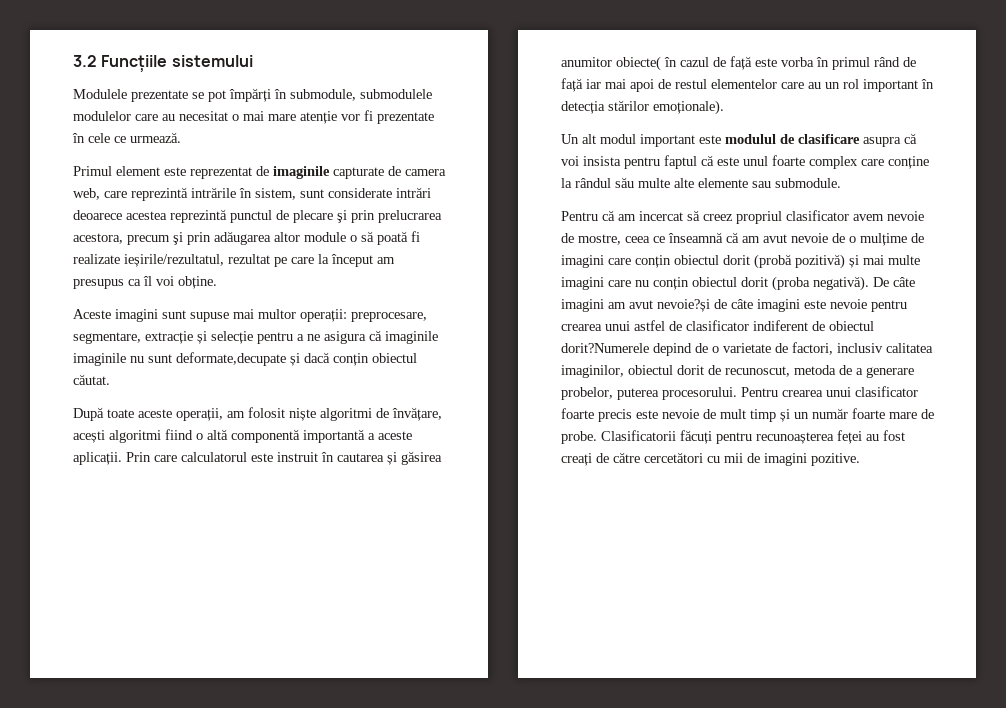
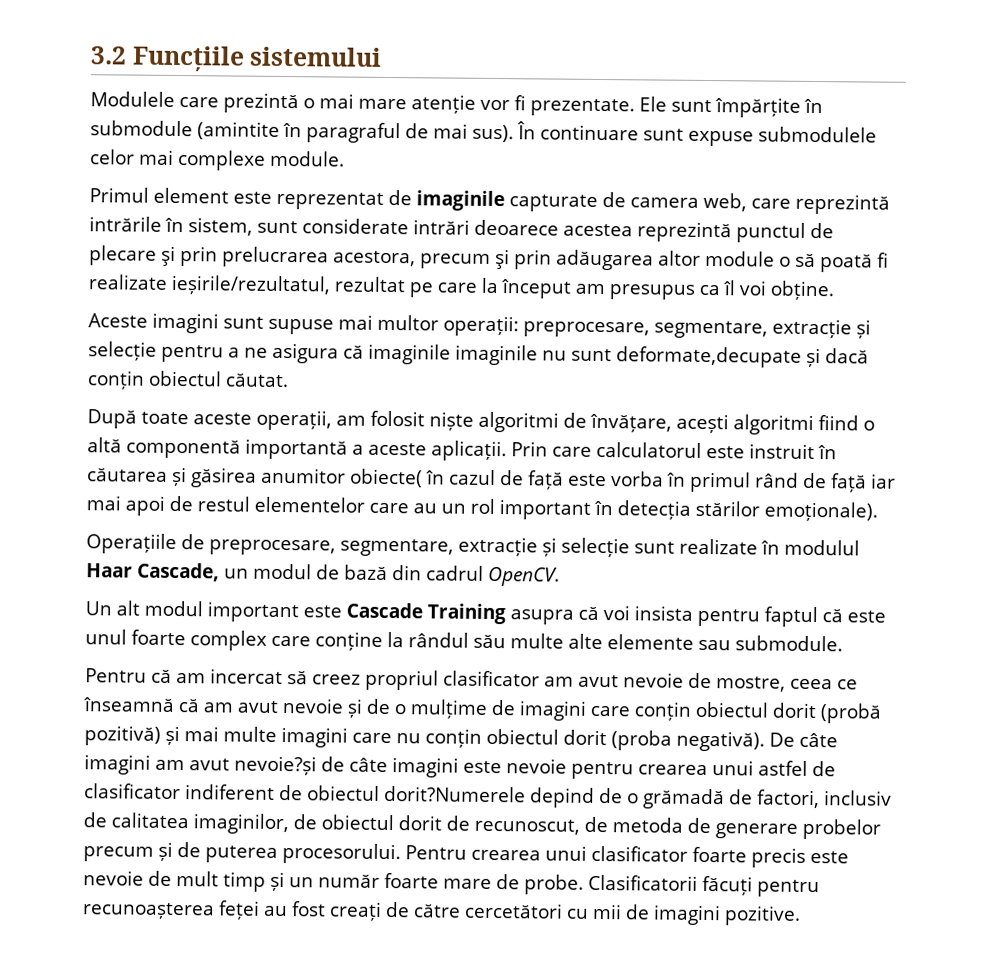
- Modulele prezentate se pot împărți în submodule, submodulele modulelor care au necesitat o mai mare atenție vor fi prezentate în cele ce urmează.
+ Modulele care prezintă o mai mare atenție vor fi prezentate. Ele sunt împărțite în submodule (amintite în paragraful de mai sus). În continuare sunt expuse submodulele celor mai complexe module.
- Prin care calculatorul este instruit în cautarea și găsirea anumitor obiecte( în cazul de față este vorba în primul rând de față iar mai apoi de restul elementelor care au un rol important în detecția stărilor emoționale).
+ Prin care calculatorul este instruit în căutarea și găsirea anumitor obiecte( în cazul de față este vorba în primul rând de față iar mai apoi de restul elementelor care au un rol important în detecția stărilor emoționale).
+ Operațiile de preprocesare, segmentare, extracție și selecție sunt realizate în modulul Haar Cascade, un modul de bază din cadrul OpenCV.
- Un alt modul important este modulul de clasificare asupra că voi insista pentru faptul că este unul foarte complex care conține la rândul său multe alte elemente sau submodule.
+ Un alt modul important este Cascade Training asupra că voi insista pentru faptul că este unul foarte complex care conține la rândul său multe alte elemente sau submodule.
- Pentru că am incercat să creez propriul clasificator avem nevoie de mostre, ceea ce înseamnă că am avut nevoie de o mulțime de imagini care conțin obiectul dorit (probă pozitivă) și mai multe imagini care nu conțin obiectul dorit (proba negativă).
+ Pentru că am incercat să creez propriul clasificator am avut nevoie de mostre, ceea ce înseamnă că am avut nevoie și de o mulțime de imagini care conțin obiectul dorit (probă pozitivă) și mai multe imagini care nu conțin obiectul dorit (proba negativă).
- De câte imagini am avut nevoie?și de câte imagini este nevoie pentru crearea unui astfel de clasificator indiferent de obiectul dorit?Numerele depind de o varietate de factori, inclusiv calitatea imaginilor, obiectul dorit de recunoscut, metoda de a generare probelor, puterea procesorului.
+ De câte imagini am avut nevoie?și de câte imagini este nevoie pentru crearea unui astfel de clasificator indiferent de obiectul dorit?Numerele depind de o grămadă de factori, inclusiv de calitatea imaginilor, de obiectul dorit de recunoscut, de metoda de generare probelor precum și de puterea procesorului.

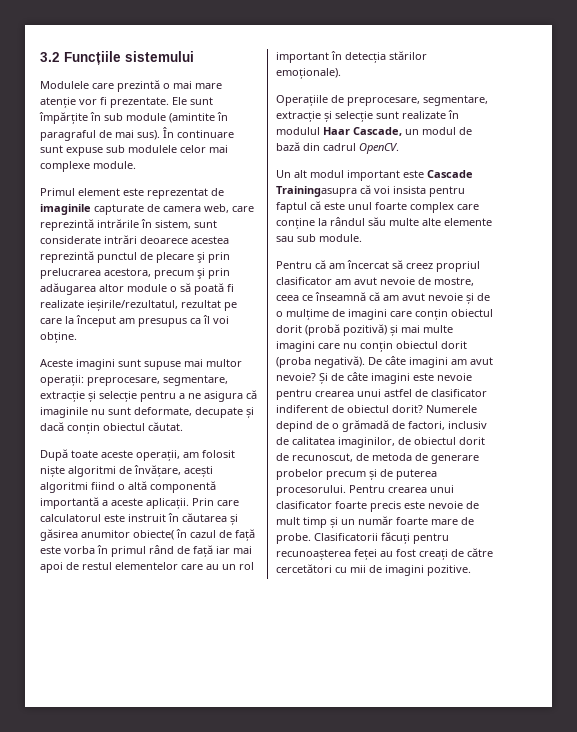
- Ele sunt împărțite în submodule (amintite în paragraful de mai sus).
+ Ele sunt împărțite în sub module (amintite în paragraful de mai sus).
- În continuare sunt expuse submodulele celor mai complexe module.
+ În continuare sunt expuse sub modulele celor mai complexe module.
- Aceste imagini sunt supuse mai multor operații: preprocesare, segmentare, extracție și selecție pentru a ne asigura că imaginile imaginile nu sunt deformate,decupate și dacă conțin obiectul căutat.
+ Aceste imagini sunt supuse mai multor operații: preprocesare, segmentare, extracție și selecție pentru a ne asigura că imaginile nu sunt deformate, decupate și dacă conțin obiectul căutat.
- Un alt modul important este Cascade Training asupra că voi insista pentru faptul că este unul foarte complex care conține la rândul său multe alte elemente sau submodule.
+ Un alt modul important este Cascade Trainingasupra că voi insista pentru faptul că este unul foarte complex care conține la rândul său multe alte elemente sau sub module.
- Pentru că am incercat să creez propriul clasificator am avut nevoie de mostre, ceea ce înseamnă că am avut nevoie și de o mulțime de imagini care conțin obiectul dorit (probă pozitivă) și mai multe imagini care nu conțin obiectul dorit (proba negativă).
+ Pentru că am încercat să creez propriul clasificator am avut nevoie de mostre, ceea ce înseamnă că am avut nevoie și de o mulțime de imagini care conțin obiectul dorit (probă pozitivă) și mai multe imagini care nu conțin obiectul dorit (proba negativă).
- De câte imagini am avut nevoie?și de câte imagini este nevoie pentru crearea unui astfel de clasificator indiferent de obiectul dorit?Numerele depind de o grămadă de factori, inclusiv de calitatea imaginilor, de obiectul dorit de recunoscut, de metoda de generare probelor precum și de puterea procesorului.
+ De câte imagini am avut nevoie? Și de câte imagini este nevoie pentru crearea unui astfel de clasificator indiferent de obiectul dorit? Numerele depind de o grămadă de factori, inclusiv de calitatea imaginilor, de obiectul dorit de recunoscut, de metoda de generare probelor precum și de puterea procesorului.

